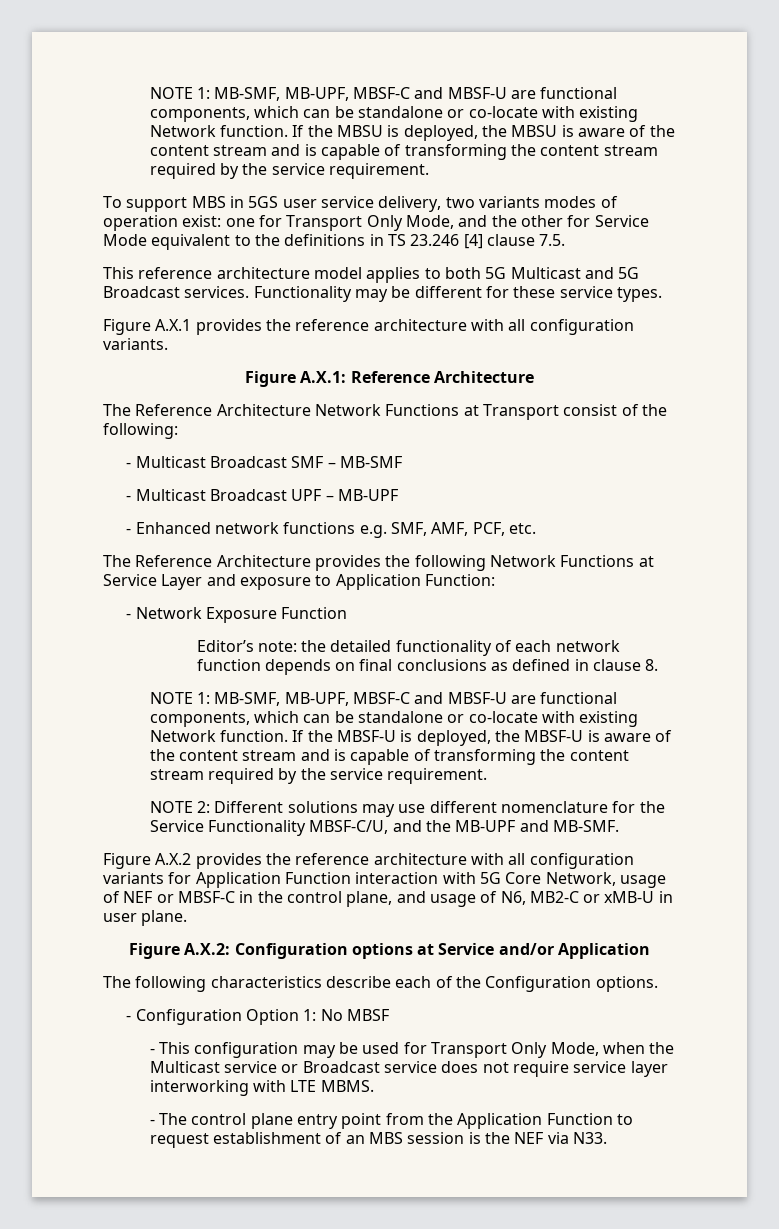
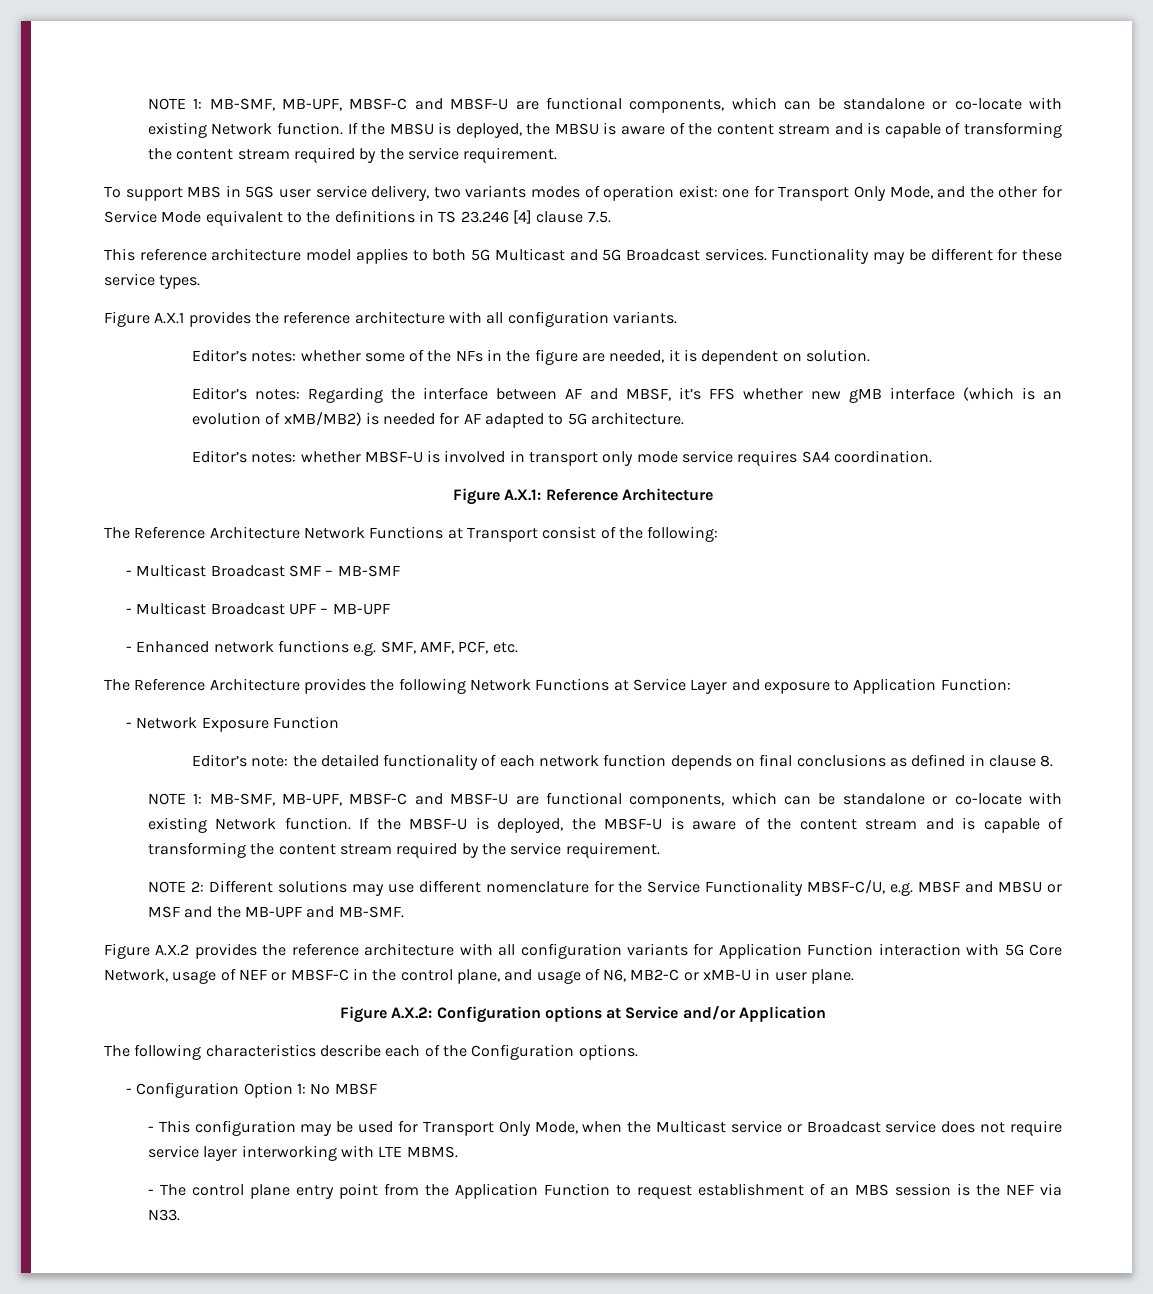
+ Editor’s notes: whether some of the NFs in the figure are needed, it is dependent on solution.
+ Editor’s notes: Regarding the interface between AF and MBSF, it’s FFS whether new gMB interface (which is an evolution of xMB/MB2) is needed for AF adapted to 5G architecture.
+ Editor’s notes: whether MBSF-U is involved in transport only mode service requires SA4 coordination.
- NOTE 2: Different solutions may use different nomenclature for the Service Functionality MBSF-C/U, and the MB-UPF and MB-SMF.
+ NOTE 2: Different solutions may use different nomenclature for the Service Functionality MBSF-C/U, e.g. MBSF and MBSU or MSF and the MB-UPF and MB-SMF.

